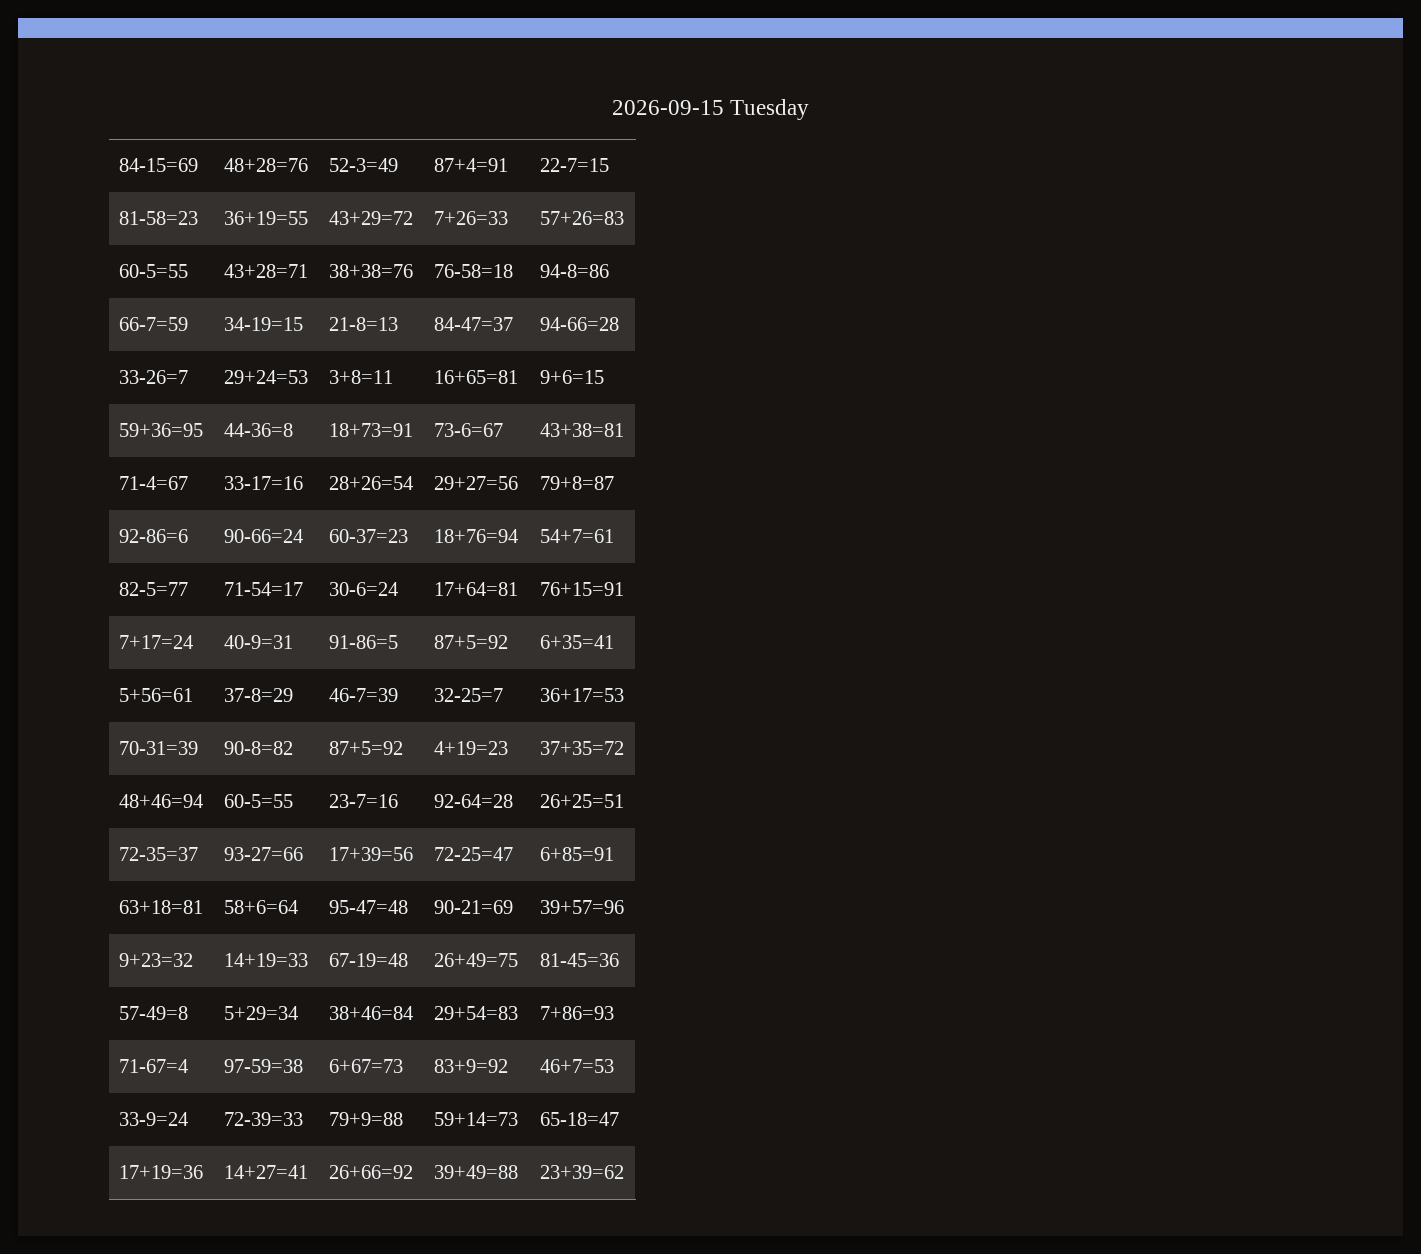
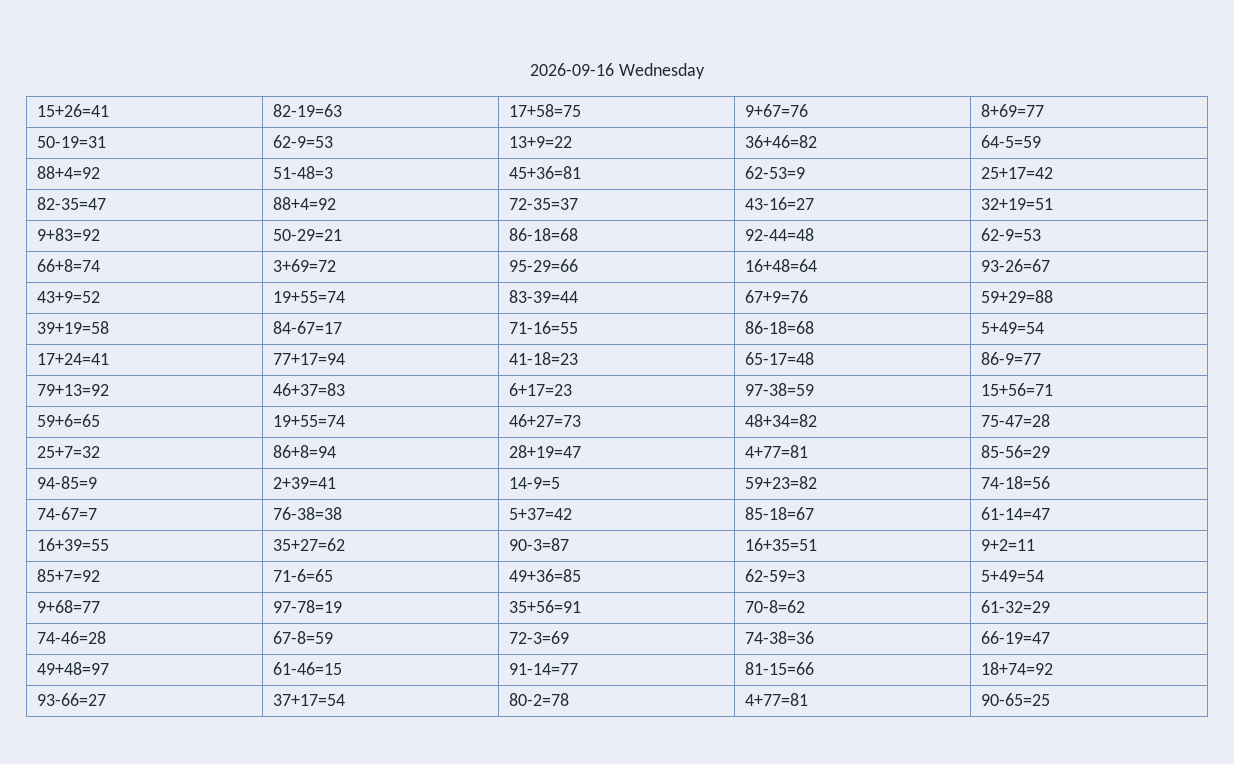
- 2026-09-15 Tuesday
- 84-15=69 | 48+28=76 | 52-3=49 | 87+4=91 | 22-7=15
- 81-58=23 | 36+19=55 | 43+29=72 | 7+26=33 | 57+26=83
- 60-5=55 | 43+28=71 | 38+38=76 | 76-58=18 | 94-8=86
- 66-7=59 | 34-19=15 | 21-8=13 | 84-47=37 | 94-66=28
- 33-26=7 | 29+24=53 | 3+8=11 | 16+65=81 | 9+6=15
- 59+36=95 | 44-36=8 | 18+73=91 | 73-6=67 | 43+38=81
- 71-4=67 | 33-17=16 | 28+26=54 | 29+27=56 | 79+8=87
- 92-86=6 | 90-66=24 | 60-37=23 | 18+76=94 | 54+7=61
- 82-5=77 | 71-54=17 | 30-6=24 | 17+64=81 | 76+15=91
- 7+17=24 | 40-9=31 | 91-86=5 | 87+5=92 | 6+35=41
- 5+56=61 | 37-8=29 | 46-7=39 | 32-25=7 | 36+17=53
- 70-31=39 | 90-8=82 | 87+5=92 | 4+19=23 | 37+35=72
- 48+46=94 | 60-5=55 | 23-7=16 | 92-64=28 | 26+25=51
- 72-35=37 | 93-27=66 | 17+39=56 | 72-25=47 | 6+85=91
- 63+18=81 | 58+6=64 | 95-47=48 | 90-21=69 | 39+57=96
- 9+23=32 | 14+19=33 | 67-19=48 | 26+49=75 | 81-45=36
- 57-49=8 | 5+29=34 | 38+46=84 | 29+54=83 | 7+86=93
- 71-67=4 | 97-59=38 | 6+67=73 | 83+9=92 | 46+7=53
- 33-9=24 | 72-39=33 | 79+9=88 | 59+14=73 | 65-18=47
- 17+19=36 | 14+27=41 | 26+66=92 | 39+49=88 | 23+39=62
+ 2026-09-16 Wednesday
+ 15+26=41 | 82-19=63 | 17+58=75 | 9+67=76 | 8+69=77
+ 50-19=31 | 62-9=53 | 13+9=22 | 36+46=82 | 64-5=59
+ 88+4=92 | 51-48=3 | 45+36=81 | 62-53=9 | 25+17=42
+ 82-35=47 | 88+4=92 | 72-35=37 | 43-16=27 | 32+19=51
+ 9+83=92 | 50-29=21 | 86-18=68 | 92-44=48 | 62-9=53
+ 66+8=74 | 3+69=72 | 95-29=66 | 16+48=64 | 93-26=67
+ 43+9=52 | 19+55=74 | 83-39=44 | 67+9=76 | 59+29=88
+ 39+19=58 | 84-67=17 | 71-16=55 | 86-18=68 | 5+49=54
+ 17+24=41 | 77+17=94 | 41-18=23 | 65-17=48 | 86-9=77
+ 79+13=92 | 46+37=83 | 6+17=23 | 97-38=59 | 15+56=71
+ 59+6=65 | 19+55=74 | 46+27=73 | 48+34=82 | 75-47=28
+ 25+7=32 | 86+8=94 | 28+19=47 | 4+77=81 | 85-56=29
+ 94-85=9 | 2+39=41 | 14-9=5 | 59+23=82 | 74-18=56
+ 74-67=7 | 76-38=38 | 5+37=42 | 85-18=67 | 61-14=47
+ 16+39=55 | 35+27=62 | 90-3=87 | 16+35=51 | 9+2=11
+ 85+7=92 | 71-6=65 | 49+36=85 | 62-59=3 | 5+49=54
+ 9+68=77 | 97-78=19 | 35+56=91 | 70-8=62 | 61-32=29
+ 74-46=28 | 67-8=59 | 72-3=69 | 74-38=36 | 66-19=47
+ 49+48=97 | 61-46=15 | 91-14=77 | 81-15=66 | 18+74=92
+ 93-66=27 | 37+17=54 | 80-2=78 | 4+77=81 | 90-65=25

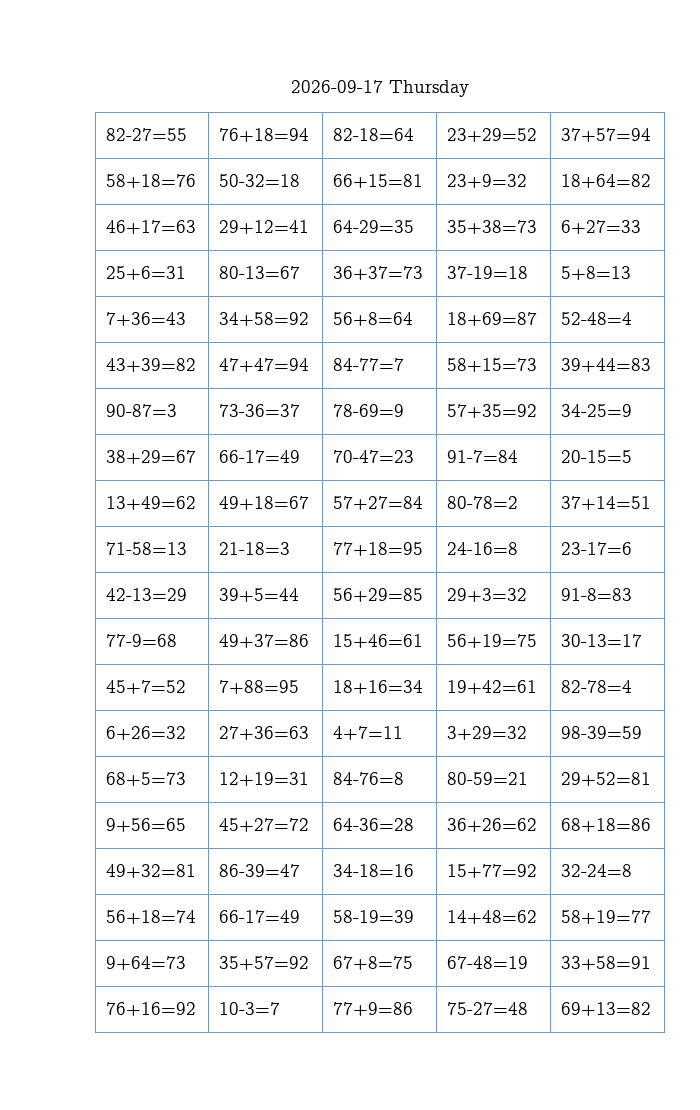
- 2026-09-16 Wednesday
- 15+26=41 | 82-19=63 | 17+58=75 | 9+67=76 | 8+69=77
- 50-19=31 | 62-9=53 | 13+9=22 | 36+46=82 | 64-5=59
- 88+4=92 | 51-48=3 | 45+36=81 | 62-53=9 | 25+17=42
- 82-35=47 | 88+4=92 | 72-35=37 | 43-16=27 | 32+19=51
- 9+83=92 | 50-29=21 | 86-18=68 | 92-44=48 | 62-9=53
- 66+8=74 | 3+69=72 | 95-29=66 | 16+48=64 | 93-26=67
- 43+9=52 | 19+55=74 | 83-39=44 | 67+9=76 | 59+29=88
- 39+19=58 | 84-67=17 | 71-16=55 | 86-18=68 | 5+49=54
- 17+24=41 | 77+17=94 | 41-18=23 | 65-17=48 | 86-9=77
- 79+13=92 | 46+37=83 | 6+17=23 | 97-38=59 | 15+56=71
- 59+6=65 | 19+55=74 | 46+27=73 | 48+34=82 | 75-47=28
- 25+7=32 | 86+8=94 | 28+19=47 | 4+77=81 | 85-56=29
- 94-85=9 | 2+39=41 | 14-9=5 | 59+23=82 | 74-18=56
- 74-67=7 | 76-38=38 | 5+37=42 | 85-18=67 | 61-14=47
- 16+39=55 | 35+27=62 | 90-3=87 | 16+35=51 | 9+2=11
- 85+7=92 | 71-6=65 | 49+36=85 | 62-59=3 | 5+49=54
- 9+68=77 | 97-78=19 | 35+56=91 | 70-8=62 | 61-32=29
- 74-46=28 | 67-8=59 | 72-3=69 | 74-38=36 | 66-19=47
- 49+48=97 | 61-46=15 | 91-14=77 | 81-15=66 | 18+74=92
- 93-66=27 | 37+17=54 | 80-2=78 | 4+77=81 | 90-65=25
+ 2026-09-17 Thursday
+ 82-27=55 | 76+18=94 | 82-18=64 | 23+29=52 | 37+57=94
+ 58+18=76 | 50-32=18 | 66+15=81 | 23+9=32 | 18+64=82
+ 46+17=63 | 29+12=41 | 64-29=35 | 35+38=73 | 6+27=33
+ 25+6=31 | 80-13=67 | 36+37=73 | 37-19=18 | 5+8=13
+ 7+36=43 | 34+58=92 | 56+8=64 | 18+69=87 | 52-48=4
+ 43+39=82 | 47+47=94 | 84-77=7 | 58+15=73 | 39+44=83
+ 90-87=3 | 73-36=37 | 78-69=9 | 57+35=92 | 34-25=9
+ 38+29=67 | 66-17=49 | 70-47=23 | 91-7=84 | 20-15=5
+ 13+49=62 | 49+18=67 | 57+27=84 | 80-78=2 | 37+14=51
+ 71-58=13 | 21-18=3 | 77+18=95 | 24-16=8 | 23-17=6
+ 42-13=29 | 39+5=44 | 56+29=85 | 29+3=32 | 91-8=83
+ 77-9=68 | 49+37=86 | 15+46=61 | 56+19=75 | 30-13=17
+ 45+7=52 | 7+88=95 | 18+16=34 | 19+42=61 | 82-78=4
+ 6+26=32 | 27+36=63 | 4+7=11 | 3+29=32 | 98-39=59
+ 68+5=73 | 12+19=31 | 84-76=8 | 80-59=21 | 29+52=81
+ 9+56=65 | 45+27=72 | 64-36=28 | 36+26=62 | 68+18=86
+ 49+32=81 | 86-39=47 | 34-18=16 | 15+77=92 | 32-24=8
+ 56+18=74 | 66-17=49 | 58-19=39 | 14+48=62 | 58+19=77
+ 9+64=73 | 35+57=92 | 67+8=75 | 67-48=19 | 33+58=91
+ 76+16=92 | 10-3=7 | 77+9=86 | 75-27=48 | 69+13=82

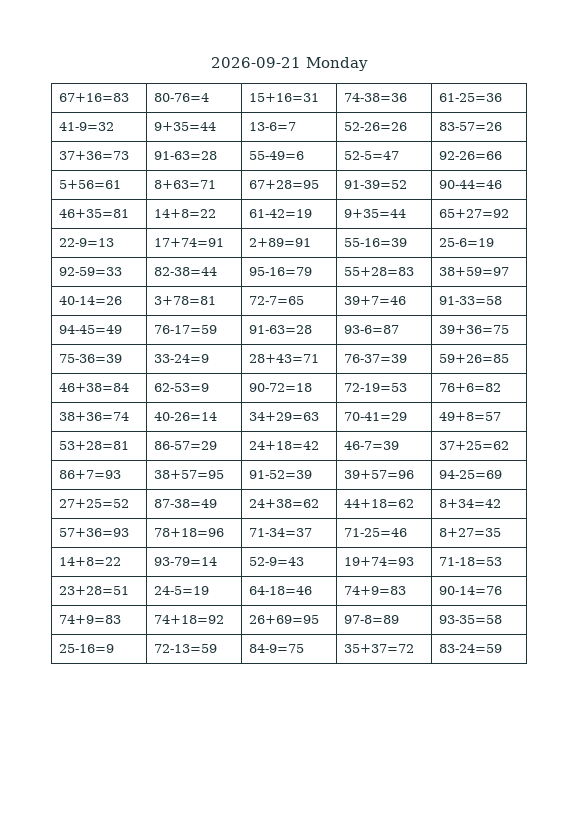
- 2026-09-17 Thursday
- 82-27=55 | 76+18=94 | 82-18=64 | 23+29=52 | 37+57=94
- 58+18=76 | 50-32=18 | 66+15=81 | 23+9=32 | 18+64=82
- 46+17=63 | 29+12=41 | 64-29=35 | 35+38=73 | 6+27=33
- 25+6=31 | 80-13=67 | 36+37=73 | 37-19=18 | 5+8=13
- 7+36=43 | 34+58=92 | 56+8=64 | 18+69=87 | 52-48=4
- 43+39=82 | 47+47=94 | 84-77=7 | 58+15=73 | 39+44=83
- 90-87=3 | 73-36=37 | 78-69=9 | 57+35=92 | 34-25=9
- 38+29=67 | 66-17=49 | 70-47=23 | 91-7=84 | 20-15=5
- 13+49=62 | 49+18=67 | 57+27=84 | 80-78=2 | 37+14=51
- 71-58=13 | 21-18=3 | 77+18=95 | 24-16=8 | 23-17=6
- 42-13=29 | 39+5=44 | 56+29=85 | 29+3=32 | 91-8=83
- 77-9=68 | 49+37=86 | 15+46=61 | 56+19=75 | 30-13=17
- 45+7=52 | 7+88=95 | 18+16=34 | 19+42=61 | 82-78=4
- 6+26=32 | 27+36=63 | 4+7=11 | 3+29=32 | 98-39=59
- 68+5=73 | 12+19=31 | 84-76=8 | 80-59=21 | 29+52=81
- 9+56=65 | 45+27=72 | 64-36=28 | 36+26=62 | 68+18=86
- 49+32=81 | 86-39=47 | 34-18=16 | 15+77=92 | 32-24=8
- 56+18=74 | 66-17=49 | 58-19=39 | 14+48=62 | 58+19=77
- 9+64=73 | 35+57=92 | 67+8=75 | 67-48=19 | 33+58=91
- 76+16=92 | 10-3=7 | 77+9=86 | 75-27=48 | 69+13=82
+ 2026-09-21 Monday
+ 67+16=83 | 80-76=4 | 15+16=31 | 74-38=36 | 61-25=36
+ 41-9=32 | 9+35=44 | 13-6=7 | 52-26=26 | 83-57=26
+ 37+36=73 | 91-63=28 | 55-49=6 | 52-5=47 | 92-26=66
+ 5+56=61 | 8+63=71 | 67+28=95 | 91-39=52 | 90-44=46
+ 46+35=81 | 14+8=22 | 61-42=19 | 9+35=44 | 65+27=92
+ 22-9=13 | 17+74=91 | 2+89=91 | 55-16=39 | 25-6=19
+ 92-59=33 | 82-38=44 | 95-16=79 | 55+28=83 | 38+59=97
+ 40-14=26 | 3+78=81 | 72-7=65 | 39+7=46 | 91-33=58
+ 94-45=49 | 76-17=59 | 91-63=28 | 93-6=87 | 39+36=75
+ 75-36=39 | 33-24=9 | 28+43=71 | 76-37=39 | 59+26=85
+ 46+38=84 | 62-53=9 | 90-72=18 | 72-19=53 | 76+6=82
+ 38+36=74 | 40-26=14 | 34+29=63 | 70-41=29 | 49+8=57
+ 53+28=81 | 86-57=29 | 24+18=42 | 46-7=39 | 37+25=62
+ 86+7=93 | 38+57=95 | 91-52=39 | 39+57=96 | 94-25=69
+ 27+25=52 | 87-38=49 | 24+38=62 | 44+18=62 | 8+34=42
+ 57+36=93 | 78+18=96 | 71-34=37 | 71-25=46 | 8+27=35
+ 14+8=22 | 93-79=14 | 52-9=43 | 19+74=93 | 71-18=53
+ 23+28=51 | 24-5=19 | 64-18=46 | 74+9=83 | 90-14=76
+ 74+9=83 | 74+18=92 | 26+69=95 | 97-8=89 | 93-35=58
+ 25-16=9 | 72-13=59 | 84-9=75 | 35+37=72 | 83-24=59

